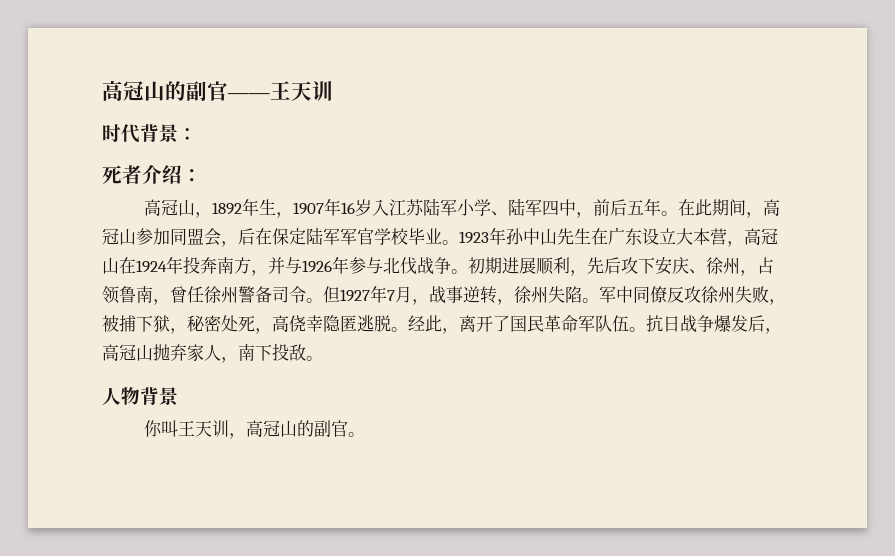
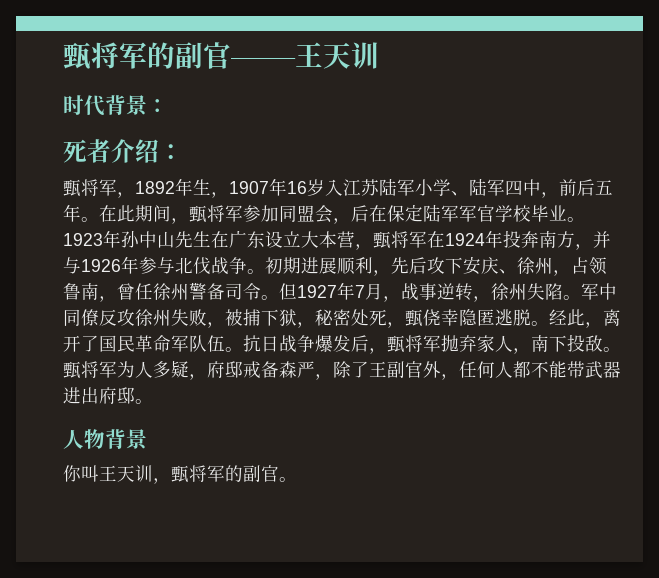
- 高冠山的副官——王天训
+ 甄将军的副官——王天训
- 高冠山，1892年生，1907年16岁入江苏陆军小学、陆军四中，前后五年。
+ 甄将军，1892年生，1907年16岁入江苏陆军小学、陆军四中，前后五年。
- 在此期间，高冠山参加同盟会，后在保定陆军军官学校毕业。
+ 在此期间，甄将军参加同盟会，后在保定陆军军官学校毕业。
- 1923年孙中山先生在广东设立大本营，高冠山在1924年投奔南方，并与1926年参与北伐战争。
+ 1923年孙中山先生在广东设立大本营，甄将军在1924年投奔南方，并与1926年参与北伐战争。
- 军中同僚反攻徐州失败，被捕下狱，秘密处死，高侥幸隐匿逃脱。
+ 军中同僚反攻徐州失败，被捕下狱，秘密处死，甄侥幸隐匿逃脱。
- 抗日战争爆发后，高冠山抛弃家人，南下投敌。
+ 抗日战争爆发后，甄将军抛弃家人，南下投敌。甄将军为人多疑，府邸戒备森严，除了王副官外，任何人都不能带武器进出府邸。
- 你叫王天训，高冠山的副官。
+ 你叫王天训，甄将军的副官。

